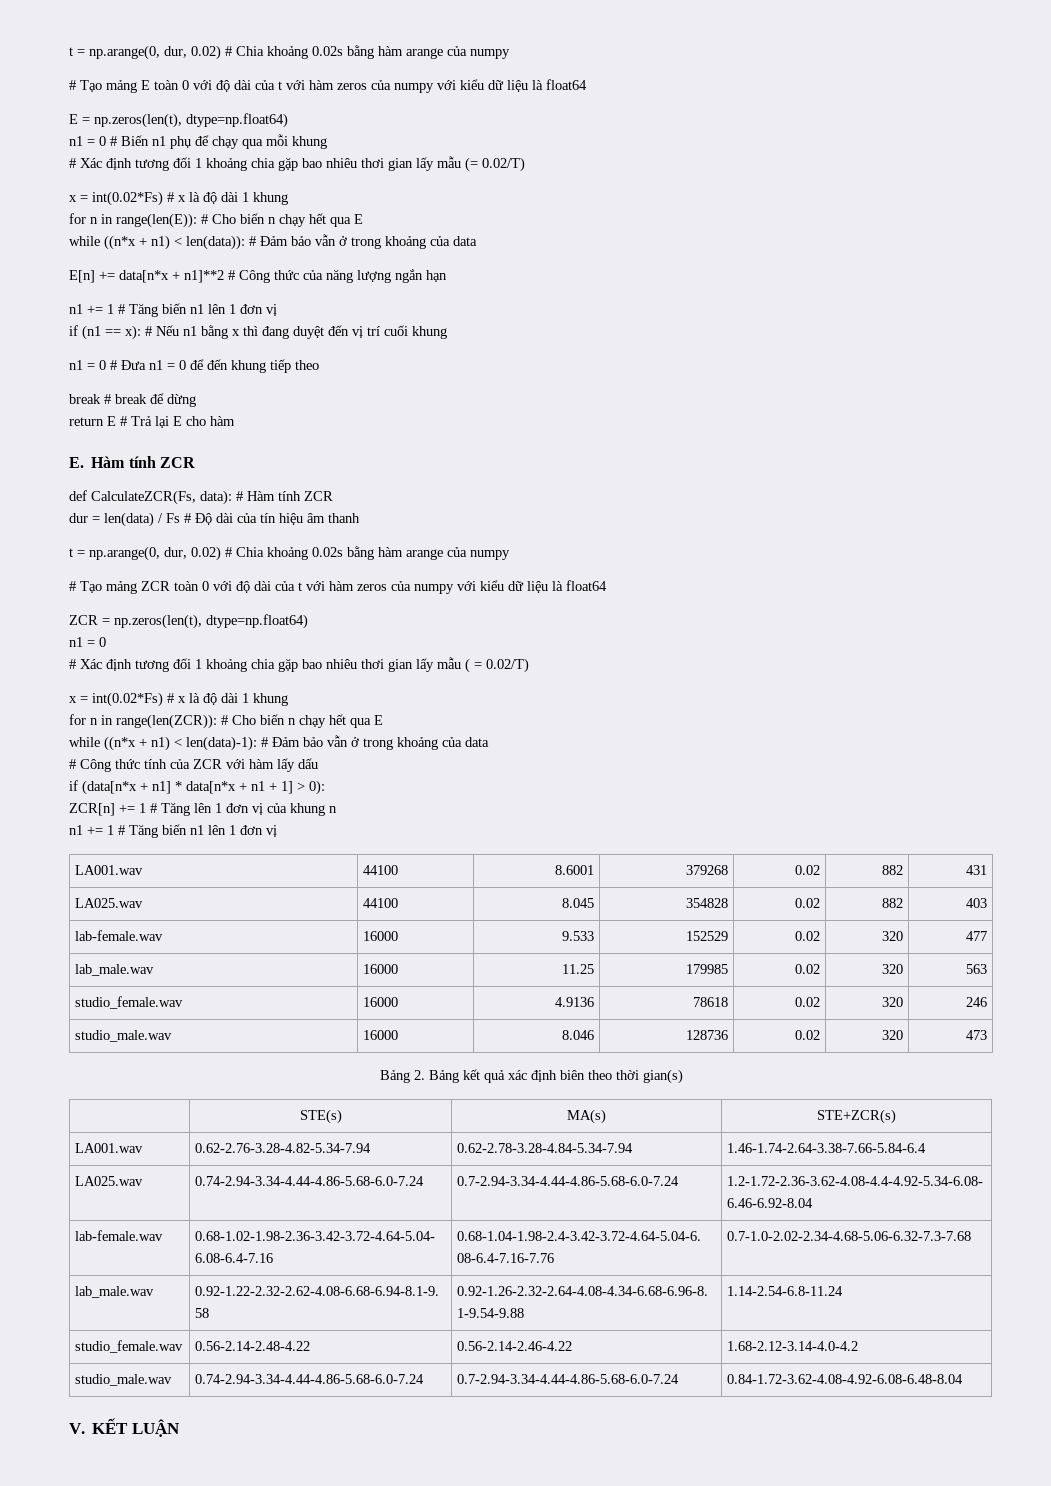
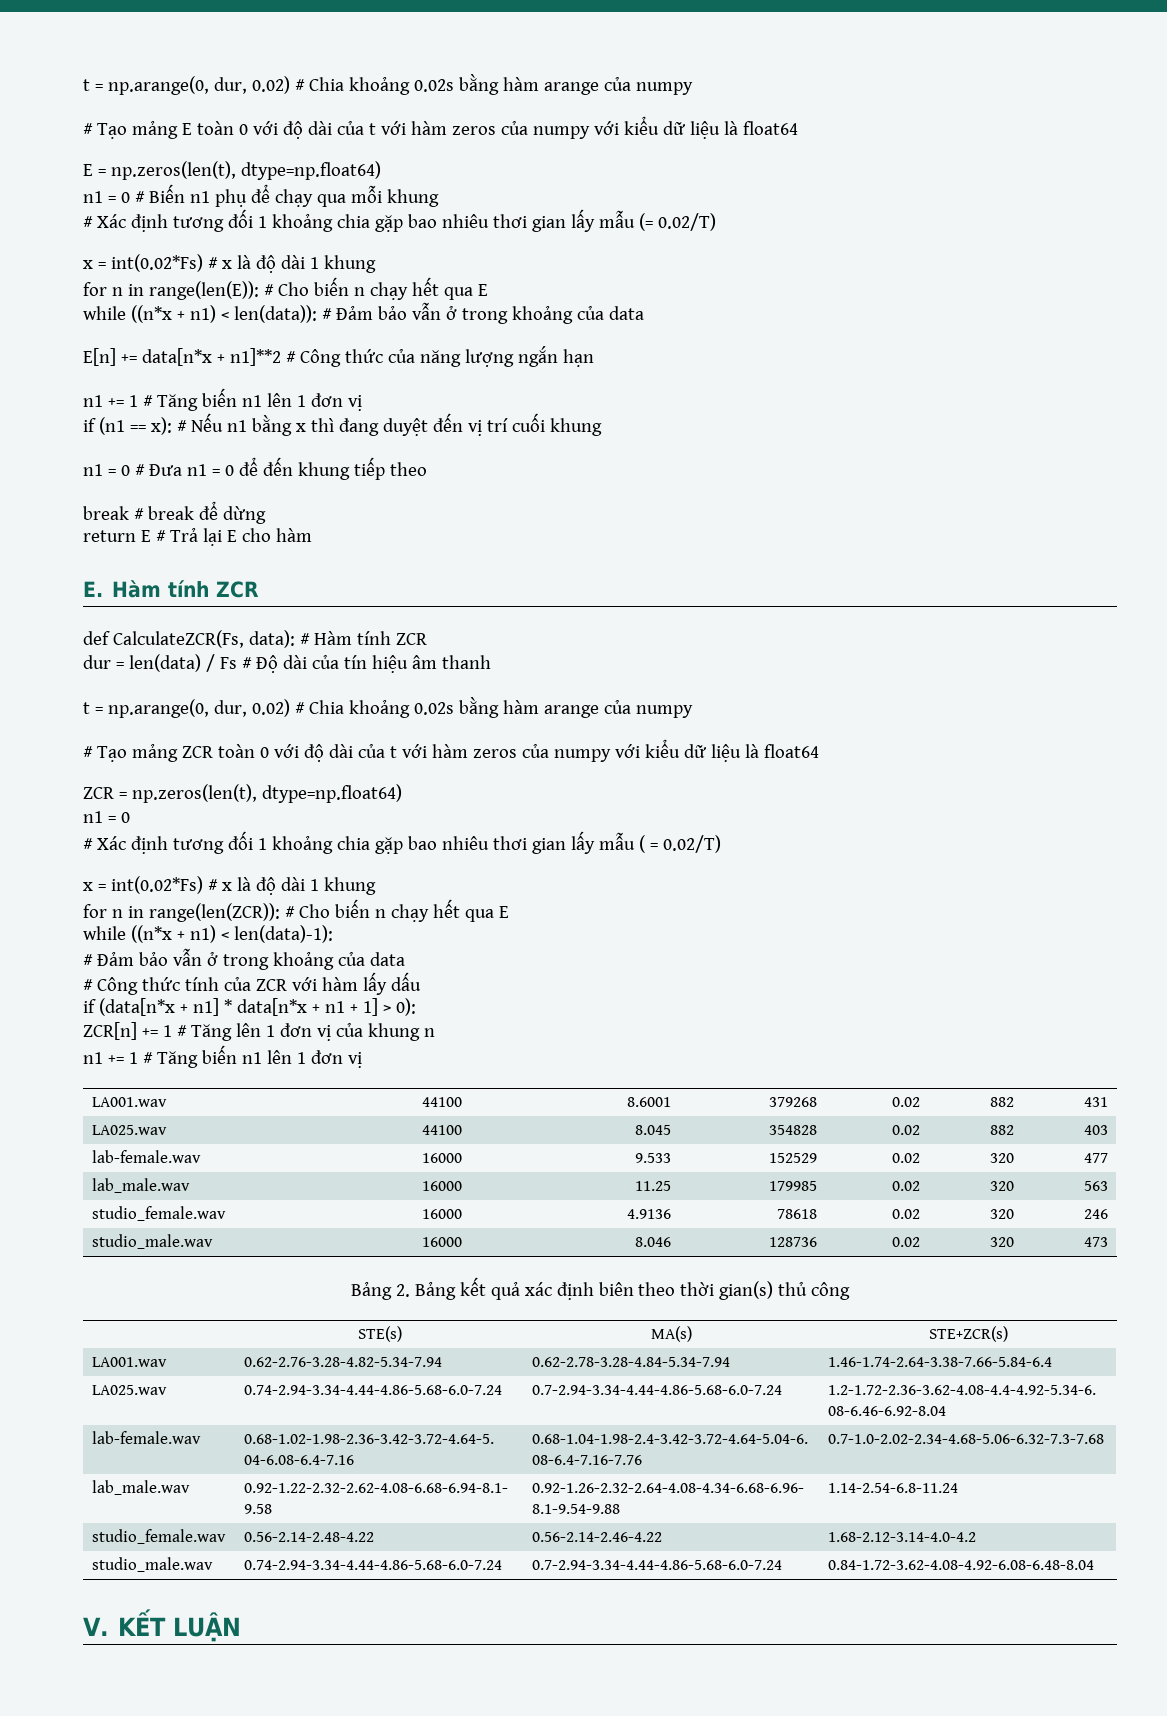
- while ((n*x + n1) < len(data)-1): # Đảm bảo vẫn ở trong khoảng của data
+ while ((n*x + n1) < len(data)-1):
+ # Đảm bảo vẫn ở trong khoảng của data
- Bảng 2. Bảng kết quả xác định biên theo thời gian(s)
+ Bảng 2. Bảng kết quả xác định biên theo thời gian(s) thủ công

